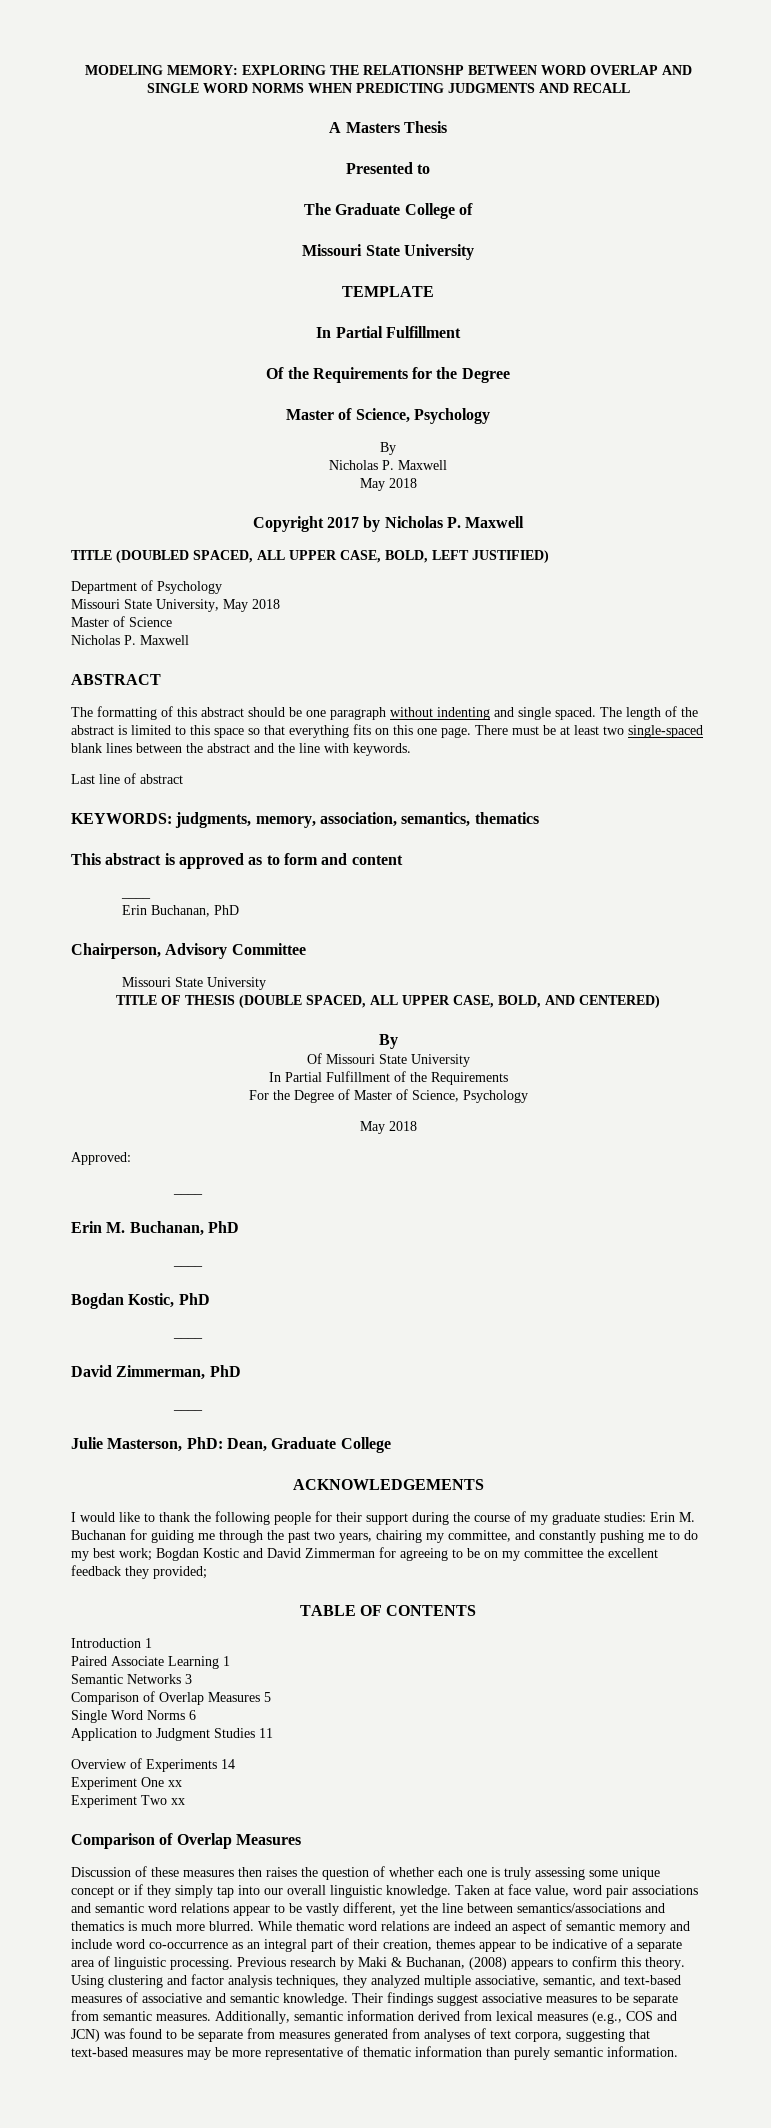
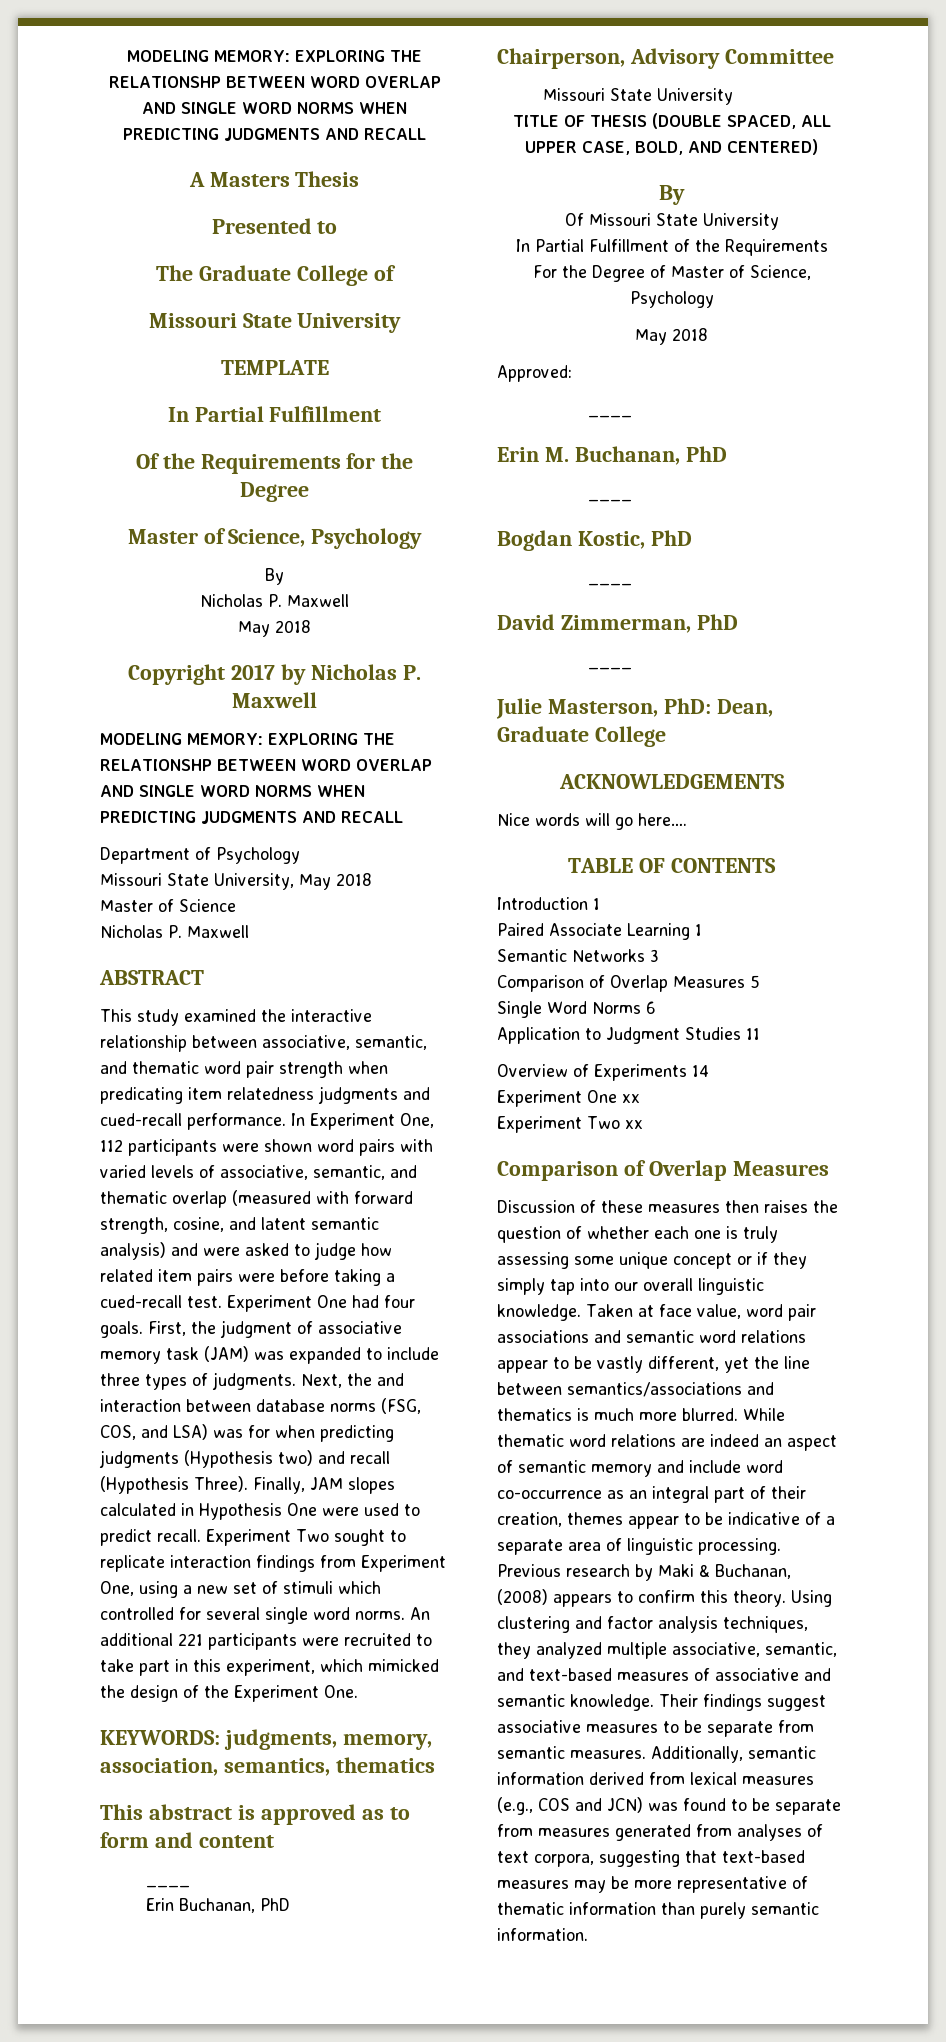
  Copyright 2017 by Nicholas P. Maxwell
- TITLE (DOUBLED SPACED, ALL UPPER CASE, BOLD, LEFT JUSTIFIED)
+ MODELING MEMORY: EXPLORING THE RELATIONSHP BETWEEN WORD OVERLAP AND SINGLE WORD NORMS WHEN PREDICTING JUDGMENTS AND RECALL
- The formatting of this abstract should be one paragraph without indenting and single spaced. The length of the abstract is limited to this space so that everything fits on this one page. There must be at least two single-spaced blank lines between the abstract and the line with keywords.
- Last line of abstract
+ This study examined the interactive relationship between associative, semantic, and thematic word pair strength when predicating item relatedness judgments and cued-recall performance. In Experiment One, 112 participants were shown word pairs with varied levels of associative, semantic, and thematic overlap (measured with forward strength, cosine, and latent semantic analysis) and were asked to judge how related item pairs were before taking a cued-recall test. Experiment One had four goals. First, the judgment of associative memory task (JAM) was expanded to include three types of judgments. Next, the and interaction between database norms (FSG, COS, and LSA) was for when predicting judgments (Hypothesis two) and recall (Hypothesis Three). Finally, JAM slopes calculated in Hypothesis One were used to predict recall. Experiment Two sought to replicate interaction findings from Experiment One, using a new set of stimuli which controlled for several single word norms. An additional 221 participants were recruited to take part in this experiment, which mimicked the design of the Experiment One.
- I would like to thank the following people for their support during the course of my graduate studies: Erin M. Buchanan for guiding me through the past two years, chairing my committee, and constantly pushing me to do my best work; Bogdan Kostic and David Zimmerman for agreeing to be on my committee the excellent feedback they provided;
+ Nice words will go here….

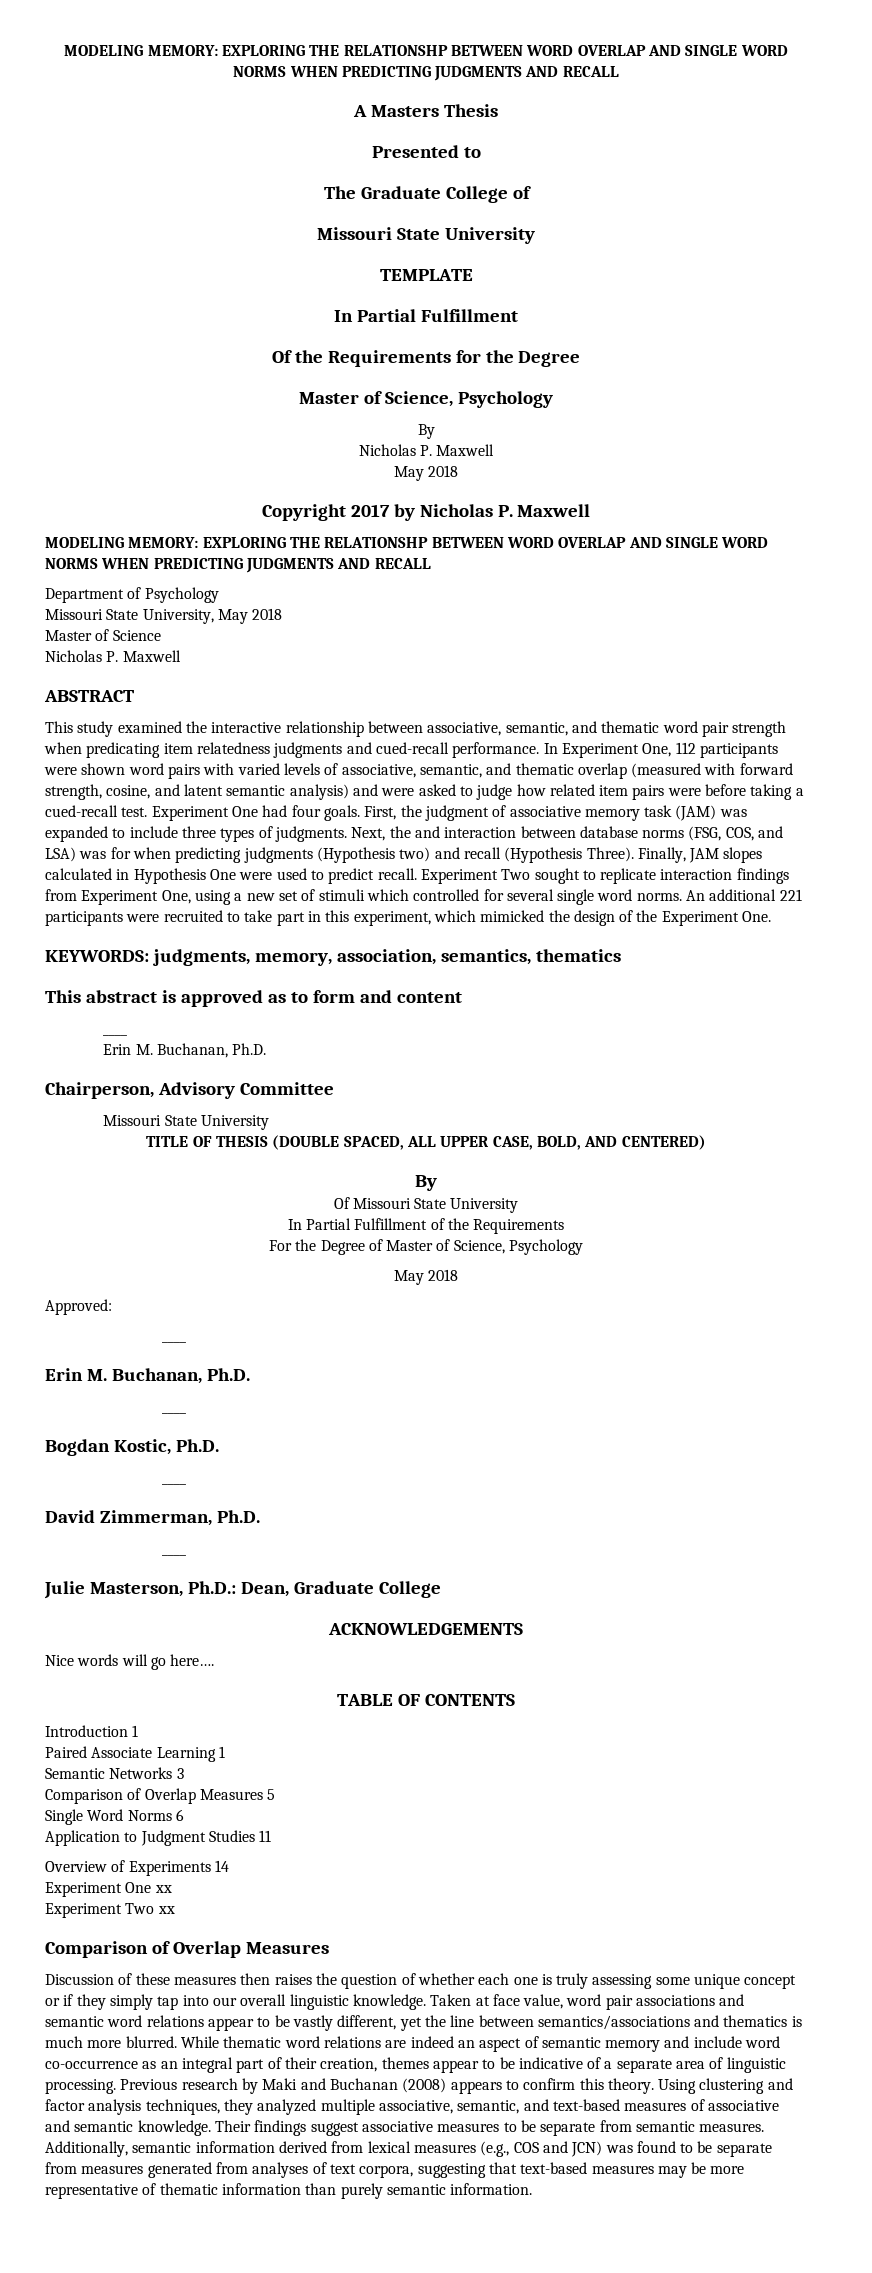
  This abstract is approved as to form and content
  ____
- Erin Buchanan, PhD
+ Erin M. Buchanan, Ph.D.
  Approved:
  ____
- Erin M. Buchanan, PhD
+ Erin M. Buchanan, Ph.D.
- Bogdan Kostic, PhD
+ Bogdan Kostic, Ph.D.
- David Zimmerman, PhD
+ David Zimmerman, Ph.D.
- Julie Masterson, PhD: Dean, Graduate College
+ Julie Masterson, Ph.D.: Dean, Graduate College
- Previous research by Maki & Buchanan, (2008) appears to confirm this theory.
+ Previous research by Maki and Buchanan (2008) appears to confirm this theory.

